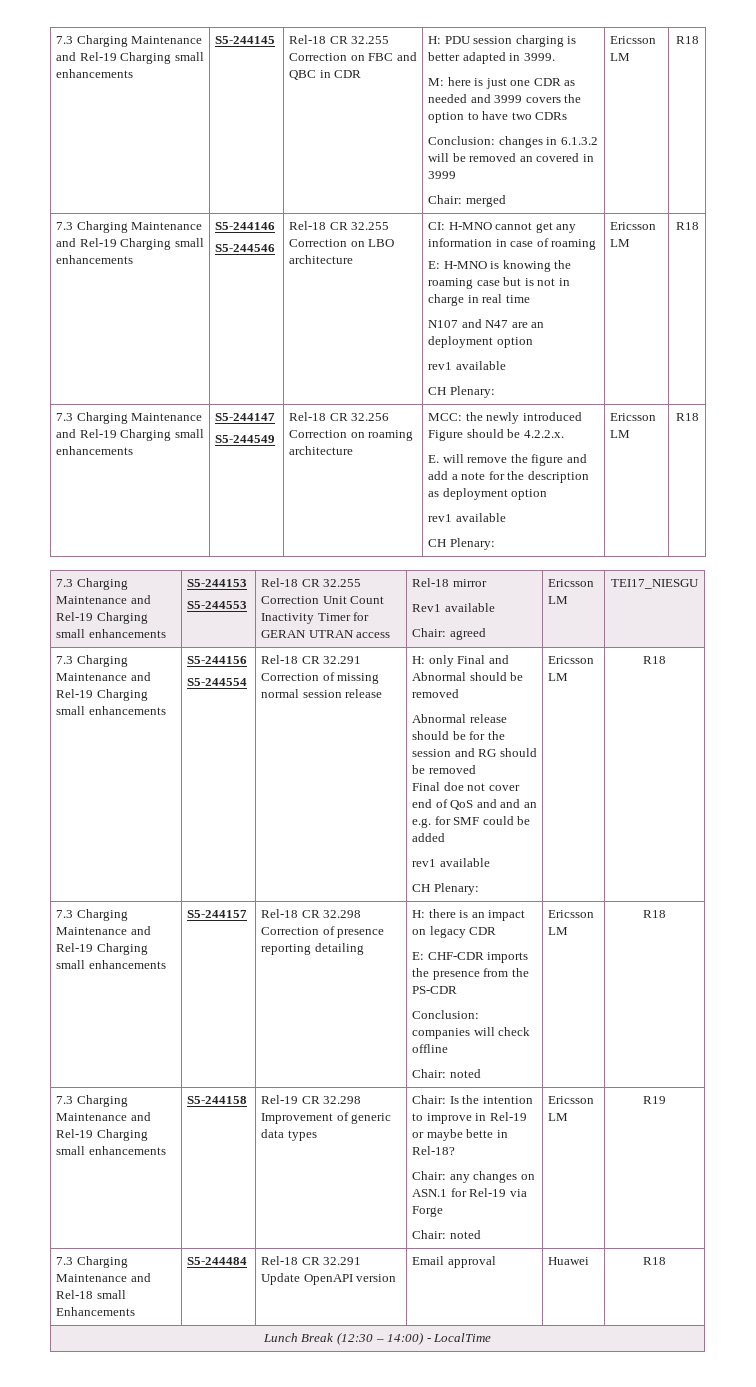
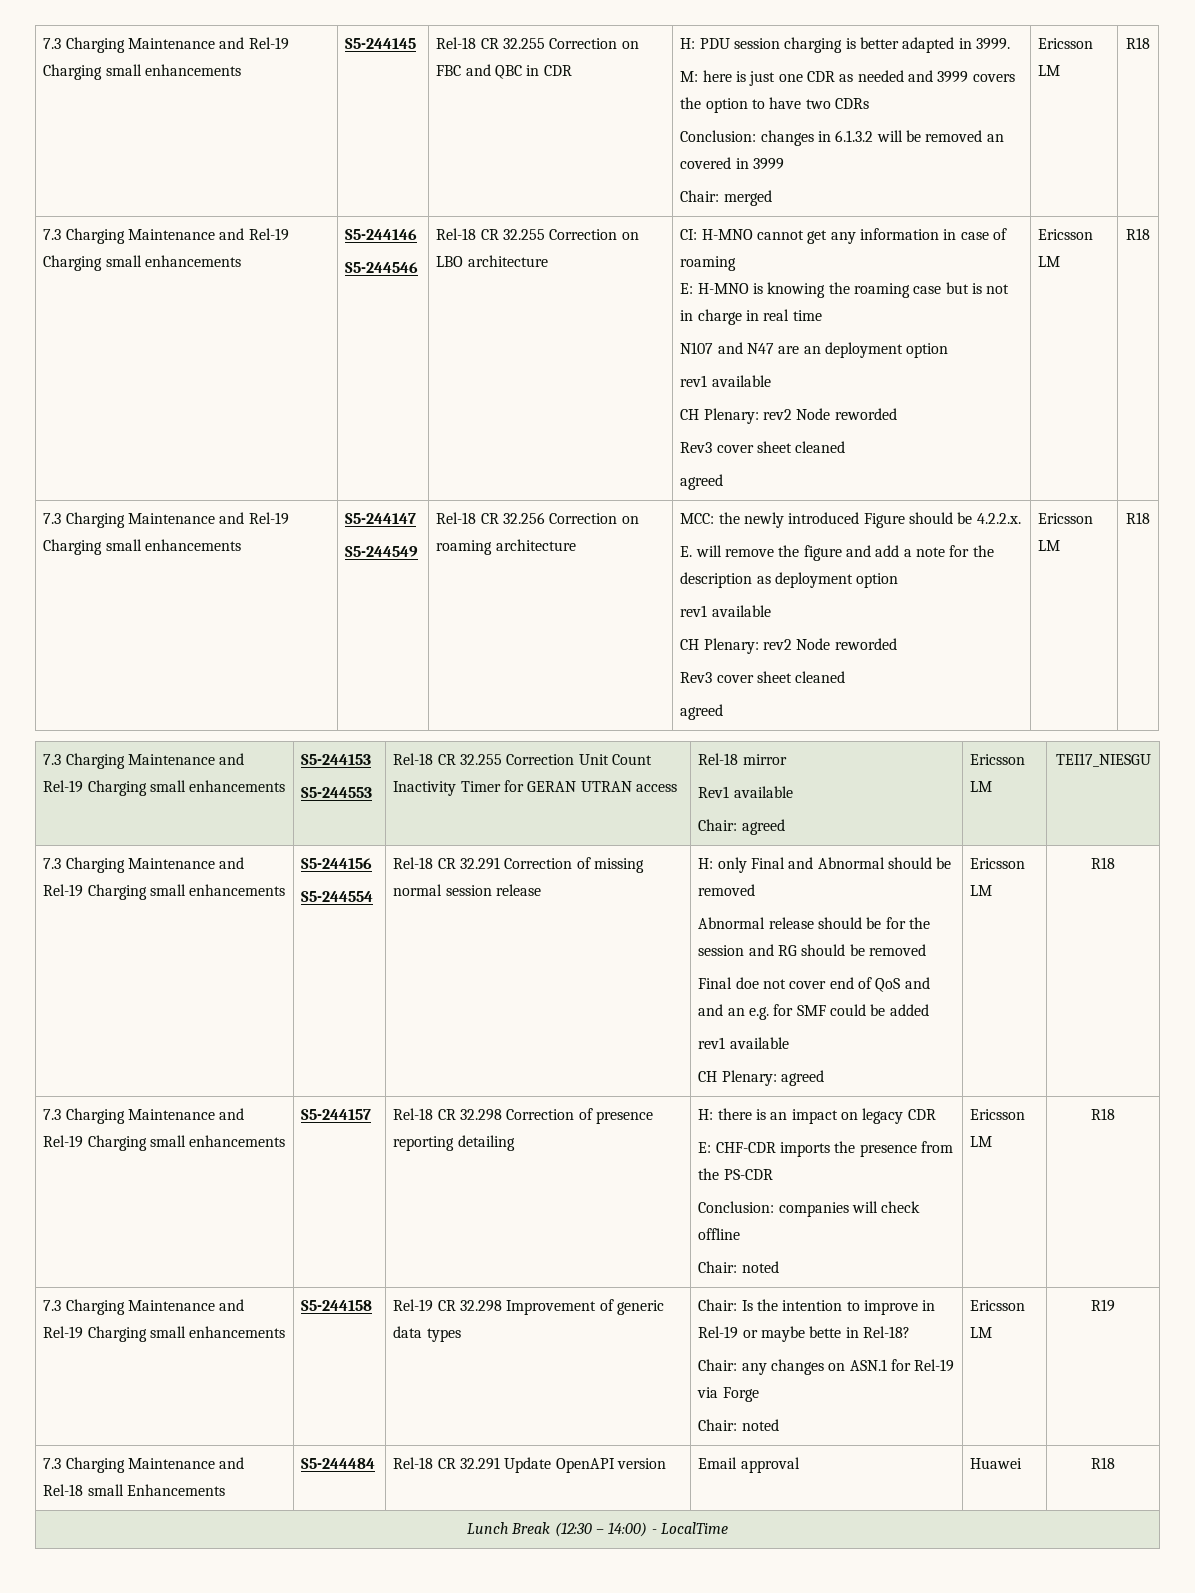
  N107 and N47 are an deployment option
  rev1 available
- CH Plenary:
+ CH Plenary: rev2 Node reworded
+ Rev3 cover sheet cleaned
+ agreed
  E. will remove the figure and add a note for the description as deployment option
  rev1 available
- CH Plenary:
+ CH Plenary: rev2 Node reworded
+ Rev3 cover sheet cleaned
+ agreed
  Final doe not cover end of QoS and and an e.g. for SMF could be added
  rev1 available
- CH Plenary:
+ CH Plenary: agreed

